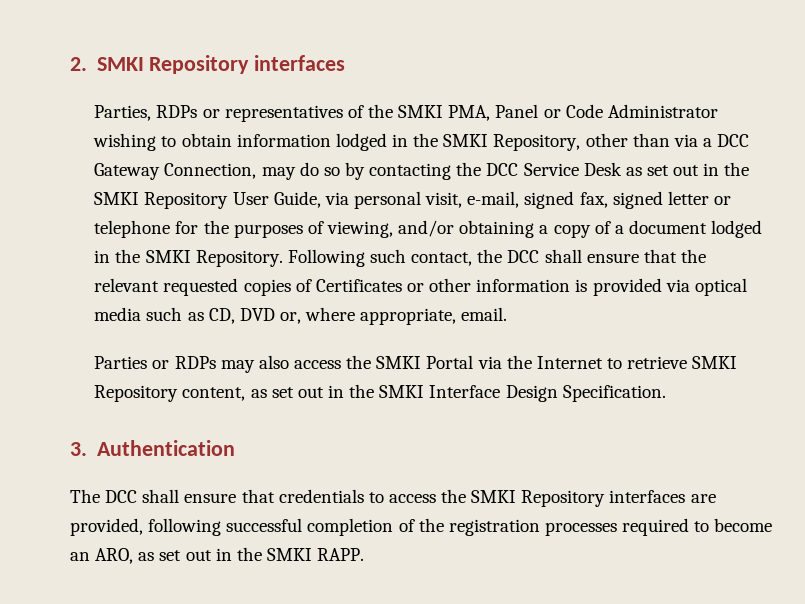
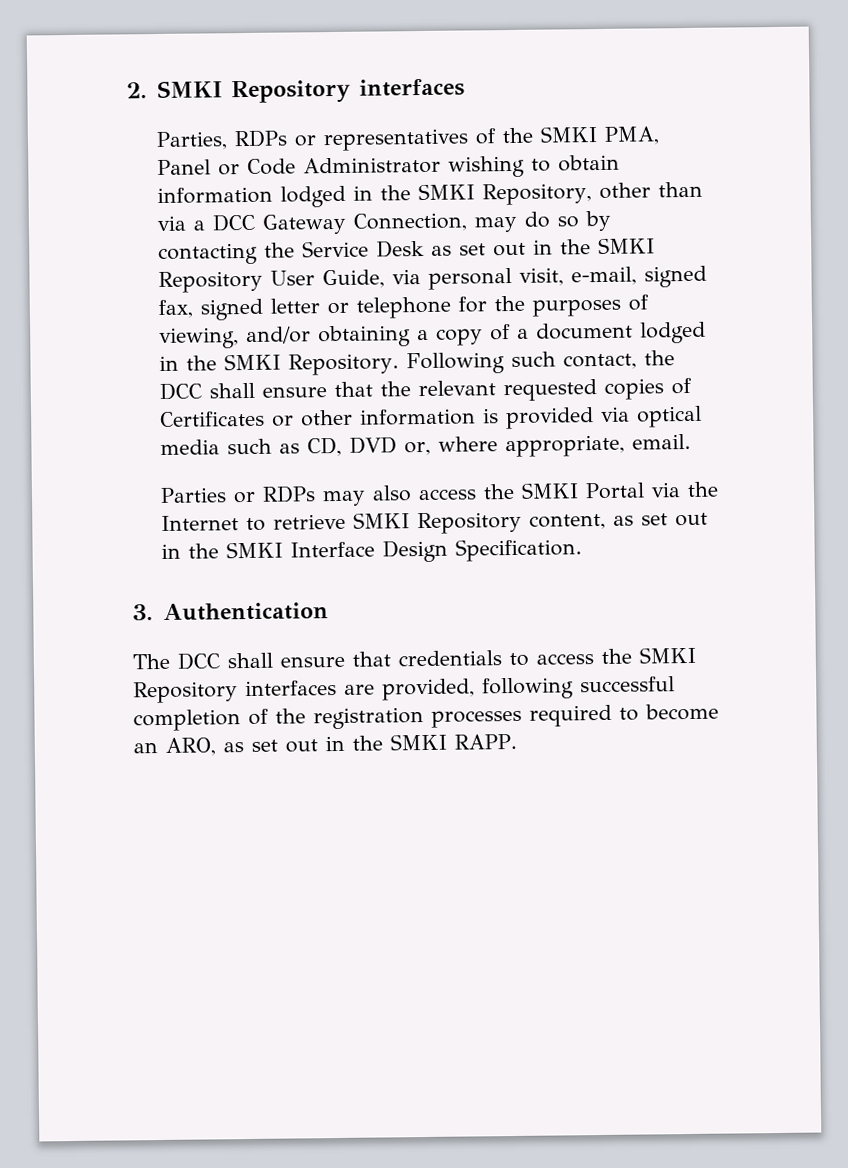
- Parties, RDPs or representatives of the SMKI PMA, Panel or Code Administrator wishing to obtain information lodged in the SMKI Repository, other than via a DCC Gateway Connection, may do so by contacting the DCC Service Desk as set out in the SMKI Repository User Guide, via personal visit, e-mail, signed fax, signed letter or telephone for the purposes of viewing, and/or obtaining a copy of a document lodged in the SMKI Repository.
+ Parties, RDPs or representatives of the SMKI PMA, Panel or Code Administrator wishing to obtain information lodged in the SMKI Repository, other than via a DCC Gateway Connection, may do so by contacting the Service Desk as set out in the SMKI Repository User Guide, via personal visit, e-mail, signed fax, signed letter or telephone for the purposes of viewing, and/or obtaining a copy of a document lodged in the SMKI Repository.

